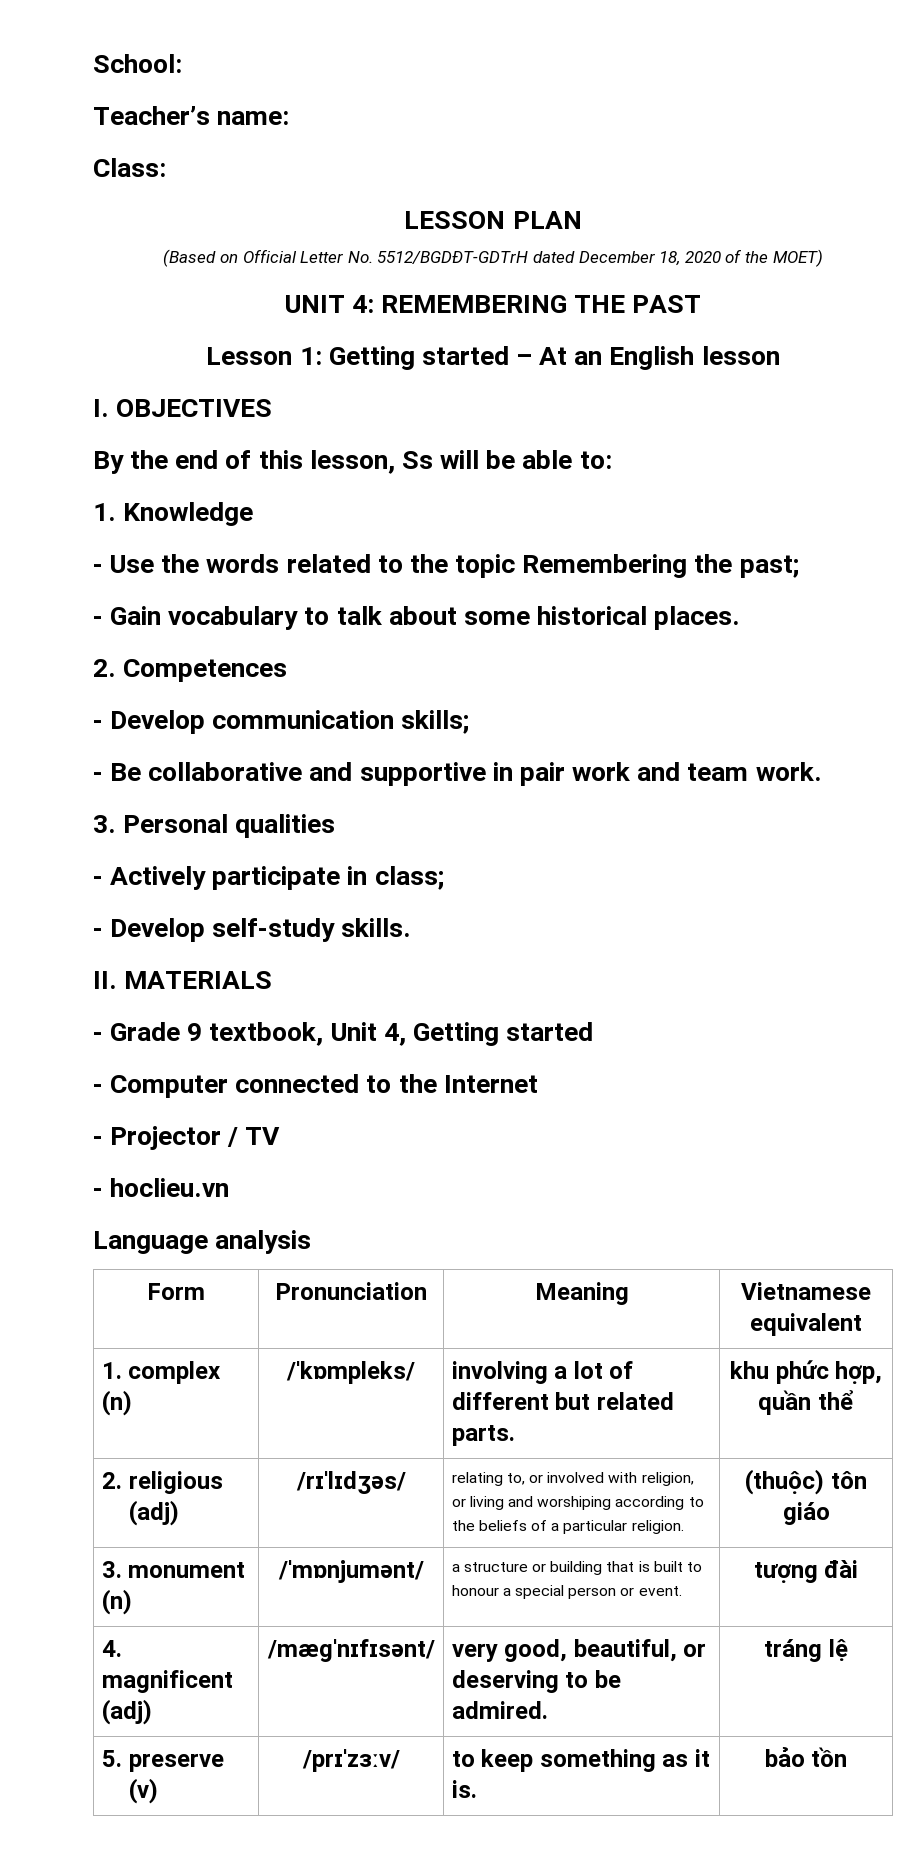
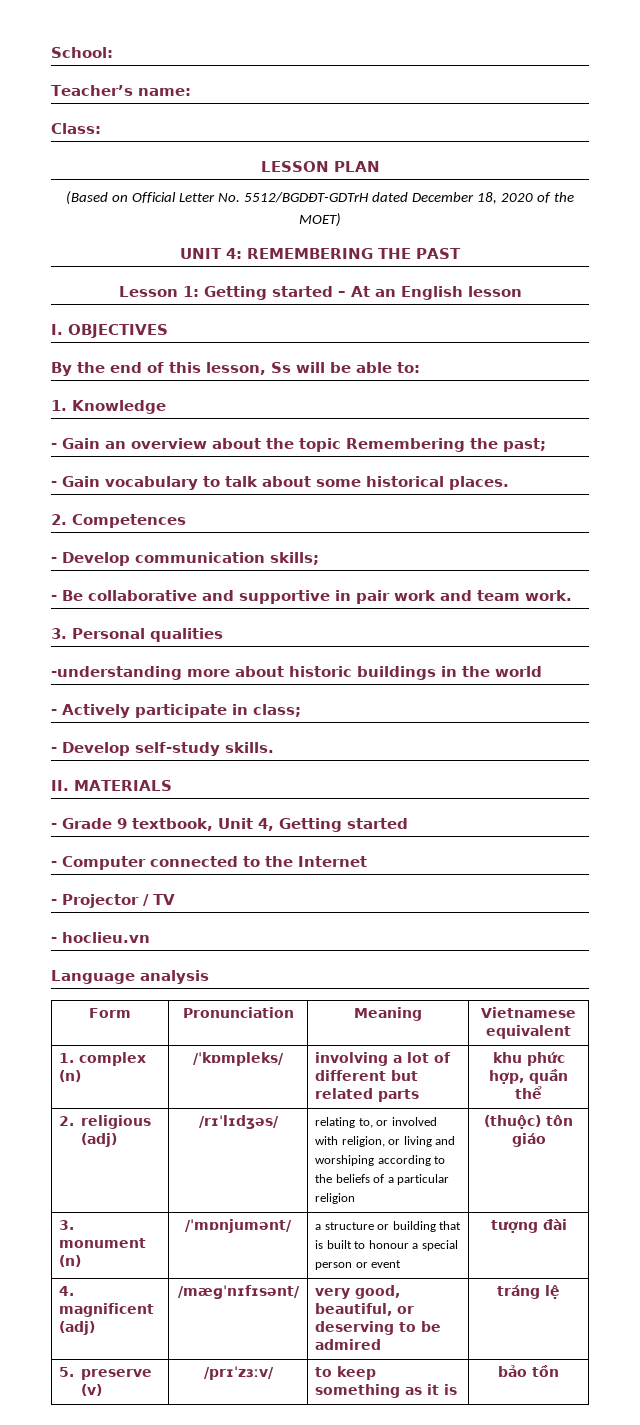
- - Use the words related to the topic Remembering the past;
+ - Gain an overview about the topic Remembering the past;
+ -understanding more about historic buildings in the world
- 1. complex (n) | /ˈkɒmpleks/ | involving a lot of different but related parts. | khu phức hợp, quần thể
+ 1. complex (n) | /ˈkɒmpleks/ | involving a lot of different but related parts | khu phức hợp, quần thể
- 2. religious (adj) | /rɪˈlɪdʒəs/ | relating to, or involved with religion, or living and worshiping according to the beliefs of a particular religion. | (thuộc) tôn giáo
+ 2. religious (adj) | /rɪˈlɪdʒəs/ | relating to, or involved with religion, or living and worshiping according to the beliefs of a particular religion | (thuộc) tôn giáo
- 3. monument (n) | /ˈmɒnjumənt/ | a structure or building that is built to honour a special person or event. | tượng đài
+ 3. monument (n) | /ˈmɒnjumənt/ | a structure or building that is built to honour a special person or event | tượng đài
- 4. magnificent (adj) | /mæɡˈnɪfɪsənt/ | very good, beautiful, or deserving to be admired. | tráng lệ
+ 4. magnificent (adj) | /mæɡˈnɪfɪsənt/ | very good, beautiful, or deserving to be admired | tráng lệ
- 5. preserve (v) | /prɪˈzɜːv/ | to keep something as it is. | bảo tồn
+ 5. preserve (v) | /prɪˈzɜːv/ | to keep something as it is | bảo tồn

